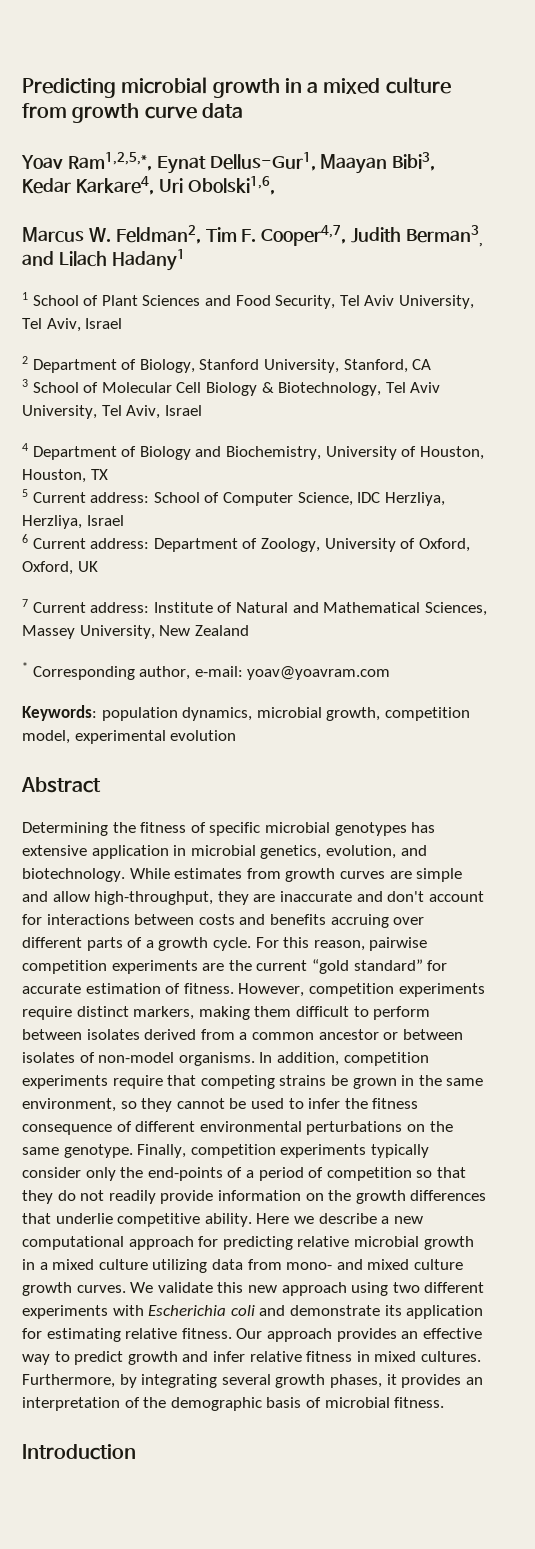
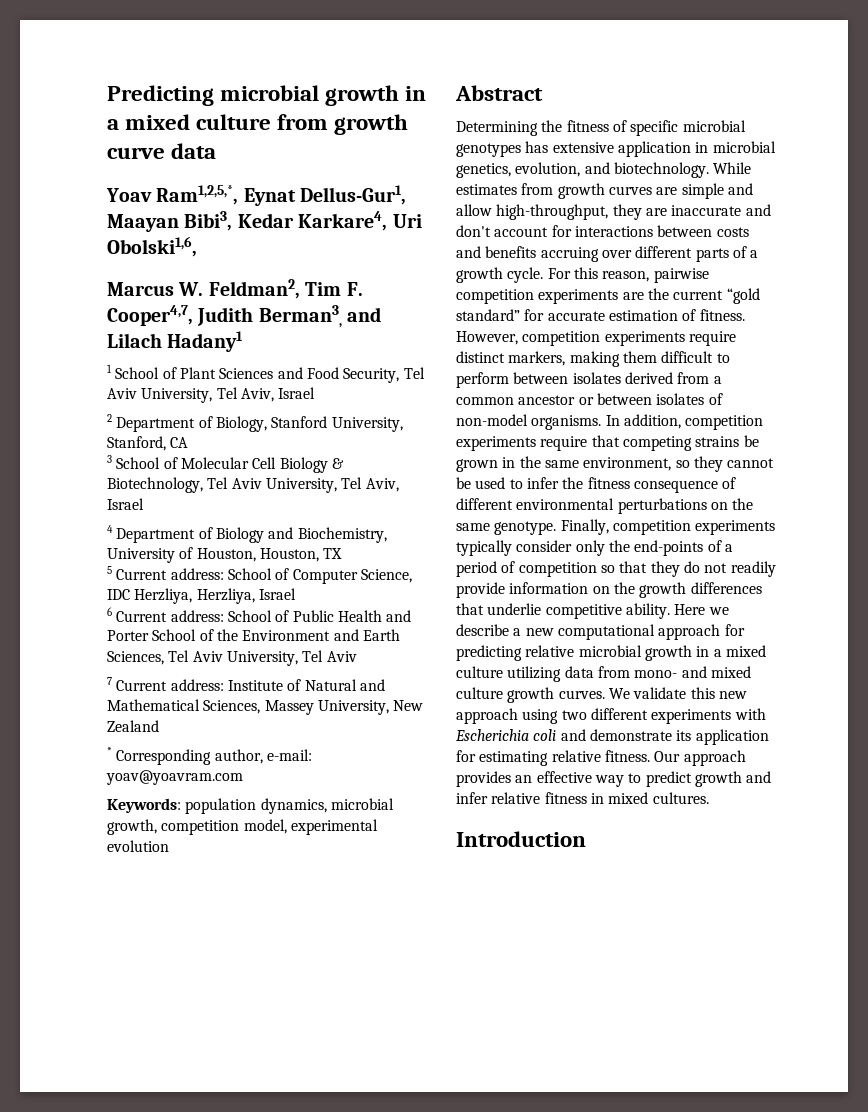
- 6 Current address: Department of Zoology, University of Oxford, Oxford, UK
+ 6 Current address: School of Public Health and Porter School of the Environment and Earth Sciences, Tel Aviv University, Tel Aviv
- Furthermore, by integrating several growth phases, it provides an interpretation of the demographic basis of microbial fitness.

